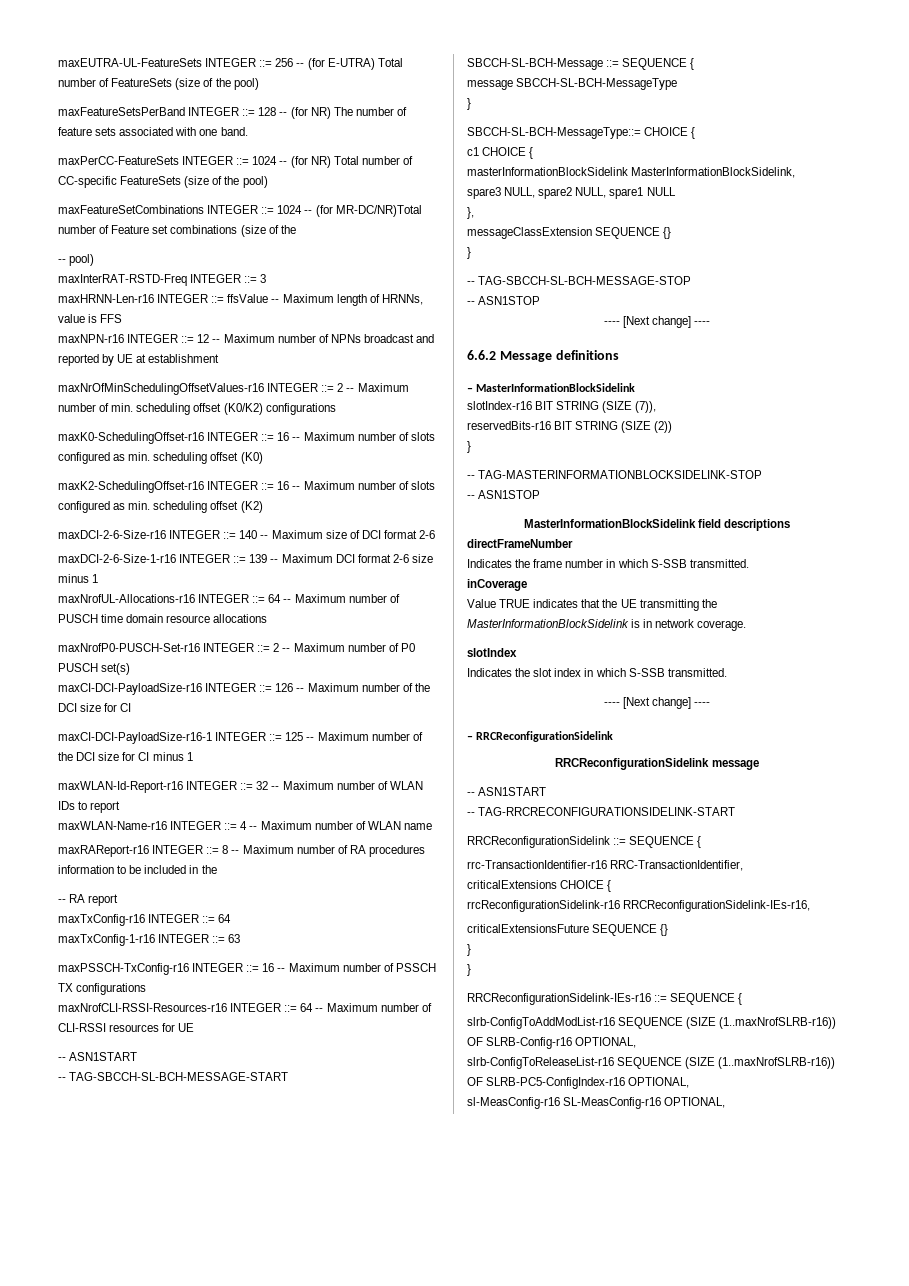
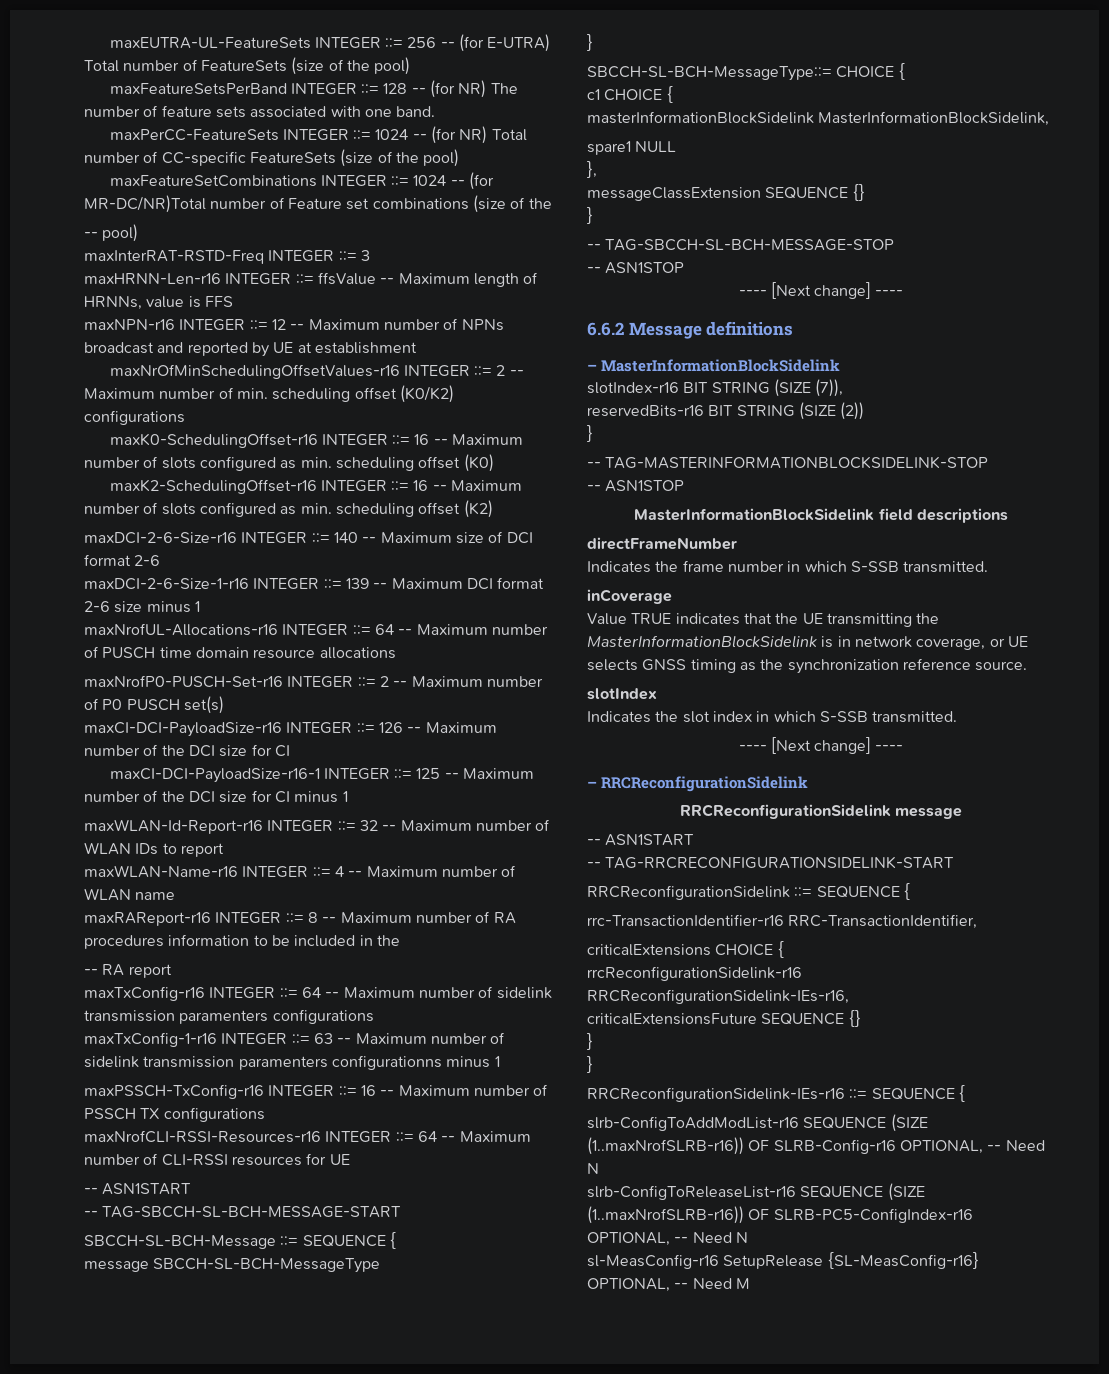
- maxTxConfig-r16 INTEGER ::= 64
- maxTxConfig-1-r16 INTEGER ::= 63
+ maxTxConfig-r16 INTEGER ::= 64 -- Maximum number of sidelink transmission paramenters configurations
+ maxTxConfig-1-r16 INTEGER ::= 63 -- Maximum number of sidelink transmission paramenters configurationns minus 1
- spare3 NULL, spare2 NULL, spare1 NULL
+ spare1 NULL
- Value TRUE indicates that the UE transmitting the MasterInformationBlockSidelink is in network coverage.
+ Value TRUE indicates that the UE transmitting the MasterInformationBlockSidelink is in network coverage, or UE selects GNSS timing as the synchronization reference source.
- slrb-ConfigToAddModList-r16 SEQUENCE (SIZE (1..maxNrofSLRB-r16)) OF SLRB-Config-r16 OPTIONAL,
+ slrb-ConfigToAddModList-r16 SEQUENCE (SIZE (1..maxNrofSLRB-r16)) OF SLRB-Config-r16 OPTIONAL, -- Need N
- slrb-ConfigToReleaseList-r16 SEQUENCE (SIZE (1..maxNrofSLRB-r16)) OF SLRB-PC5-ConfigIndex-r16 OPTIONAL,
- sl-MeasConfig-r16 SL-MeasConfig-r16 OPTIONAL,
+ slrb-ConfigToReleaseList-r16 SEQUENCE (SIZE (1..maxNrofSLRB-r16)) OF SLRB-PC5-ConfigIndex-r16 OPTIONAL, -- Need N
+ sl-MeasConfig-r16 SetupRelease {SL-MeasConfig-r16} OPTIONAL, -- Need M

